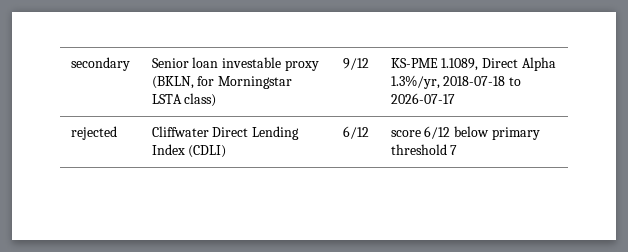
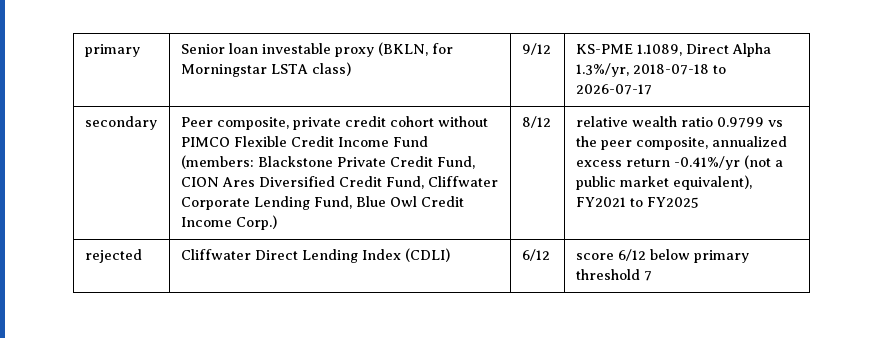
- secondary | Senior loan investable proxy (BKLN, for Morningstar LSTA class) | 9/12 | KS-PME 1.1089, Direct Alpha 1.3%/yr, 2018-07-18 to 2026-07-17
+ primary | Senior loan investable proxy (BKLN, for Morningstar LSTA class) | 9/12 | KS-PME 1.1089, Direct Alpha 1.3%/yr, 2018-07-18 to 2026-07-17
+ secondary | Peer composite, private credit cohort without PIMCO Flexible Credit Income Fund (members: Blackstone Private Credit Fund, CION Ares Diversified Credit Fund, Cliffwater Corporate Lending Fund, Blue Owl Credit Income Corp.) | 8/12 | relative wealth ratio 0.9799 vs the peer composite, annualized excess return -0.41%/yr (not a public market equivalent), FY2021 to FY2025

